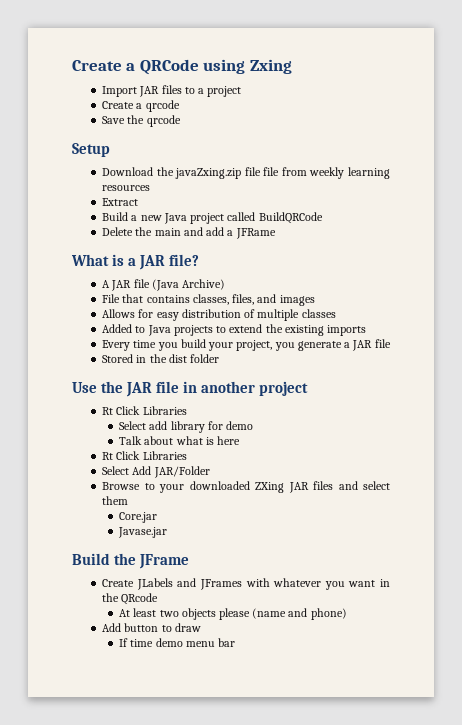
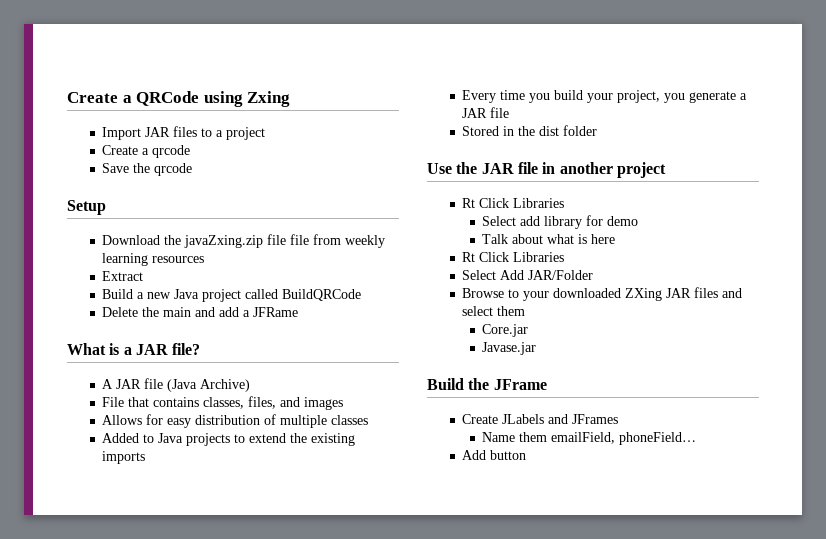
- Create JLabels and JFrames with whatever you want in the QRcode
- At least two objects please (name and phone)
- Add button to draw
- If time demo menu bar
+ Create JLabels and JFrames
+ Name them emailField, phoneField…
+ Add button

